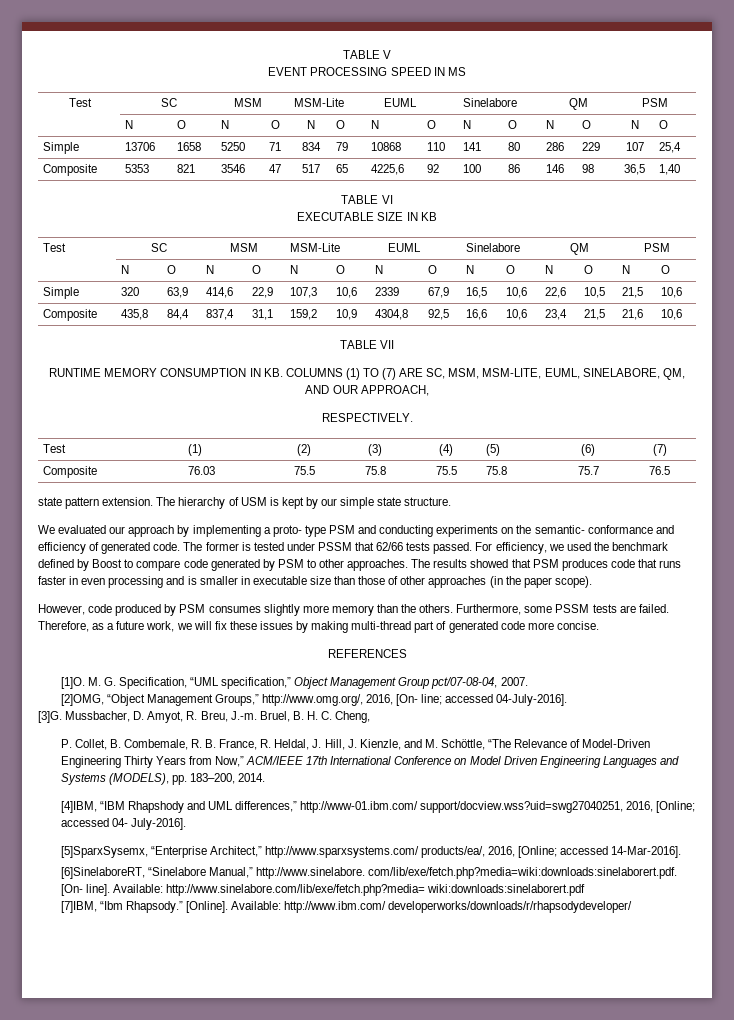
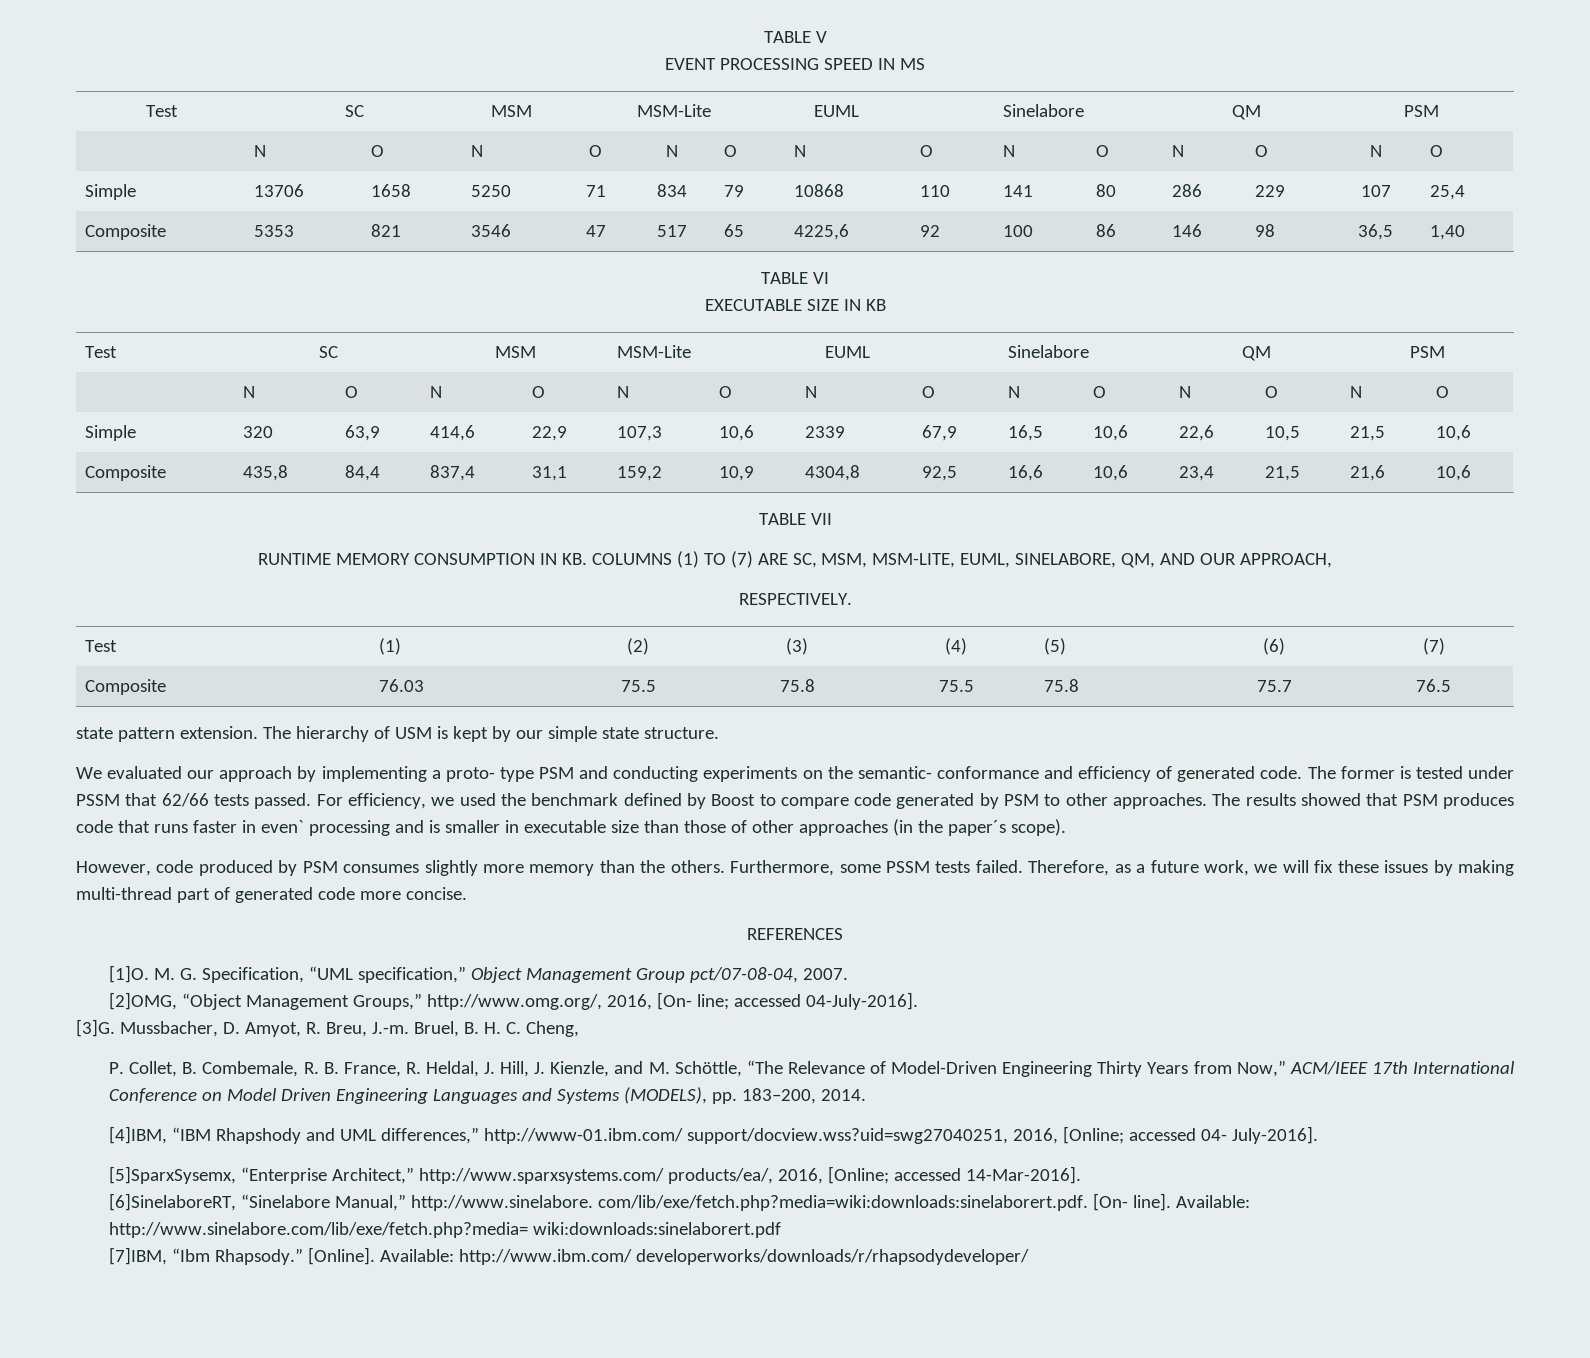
- The results showed that PSM produces code that runs faster in even processing and is smaller in executable size than those of other approaches (in the paper scope).
+ The results showed that PSM produces code that runs faster in even` processing and is smaller in executable size than those of other approaches (in the paper´s scope).
- Furthermore, some PSSM tests are failed.
+ Furthermore, some PSSM tests failed.

